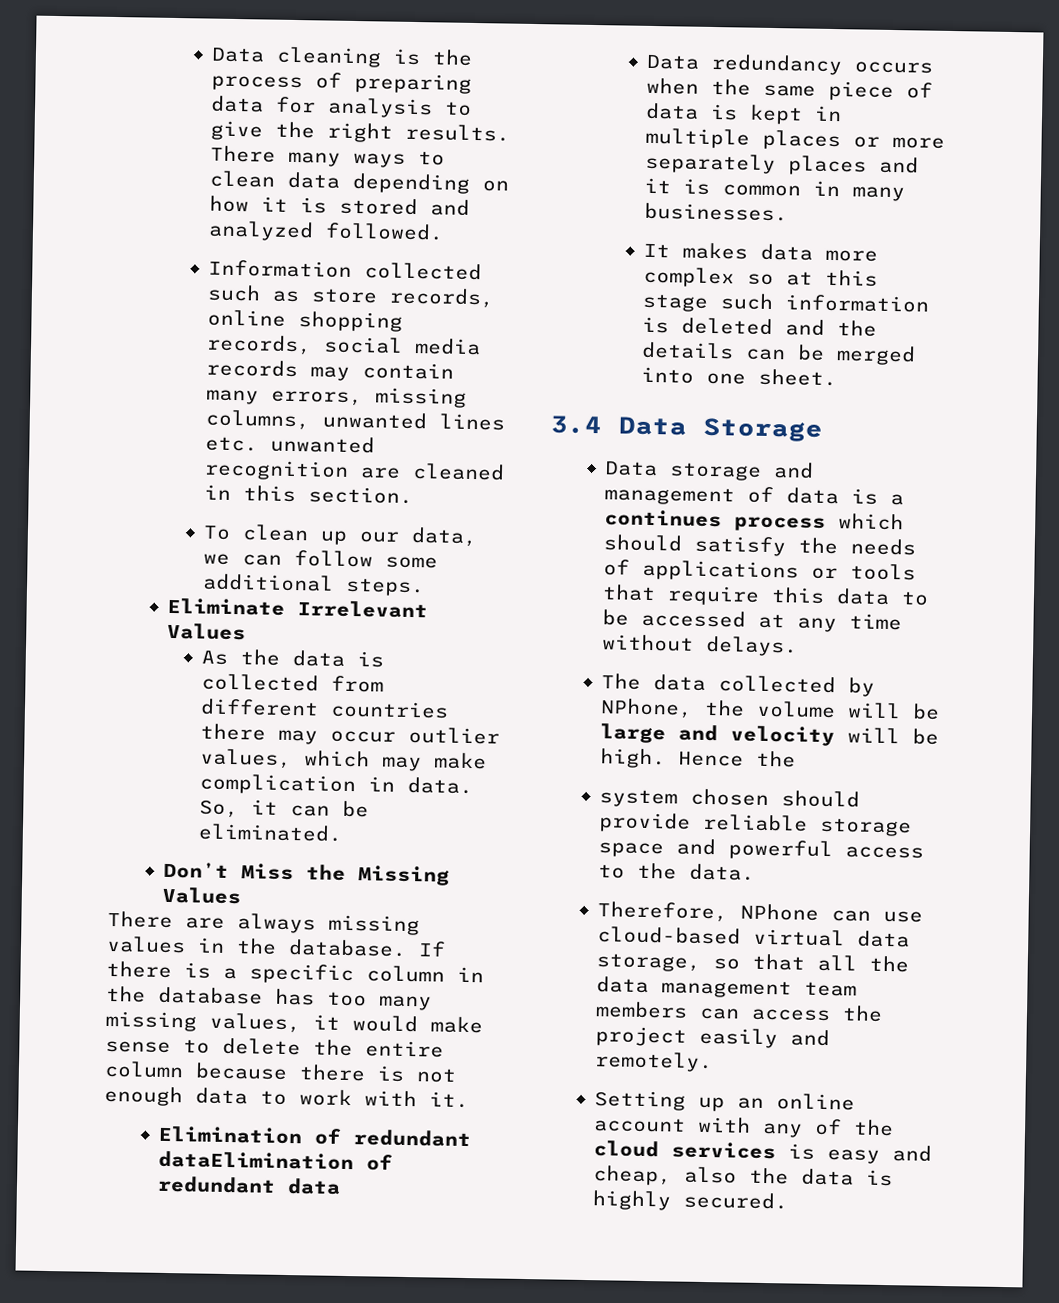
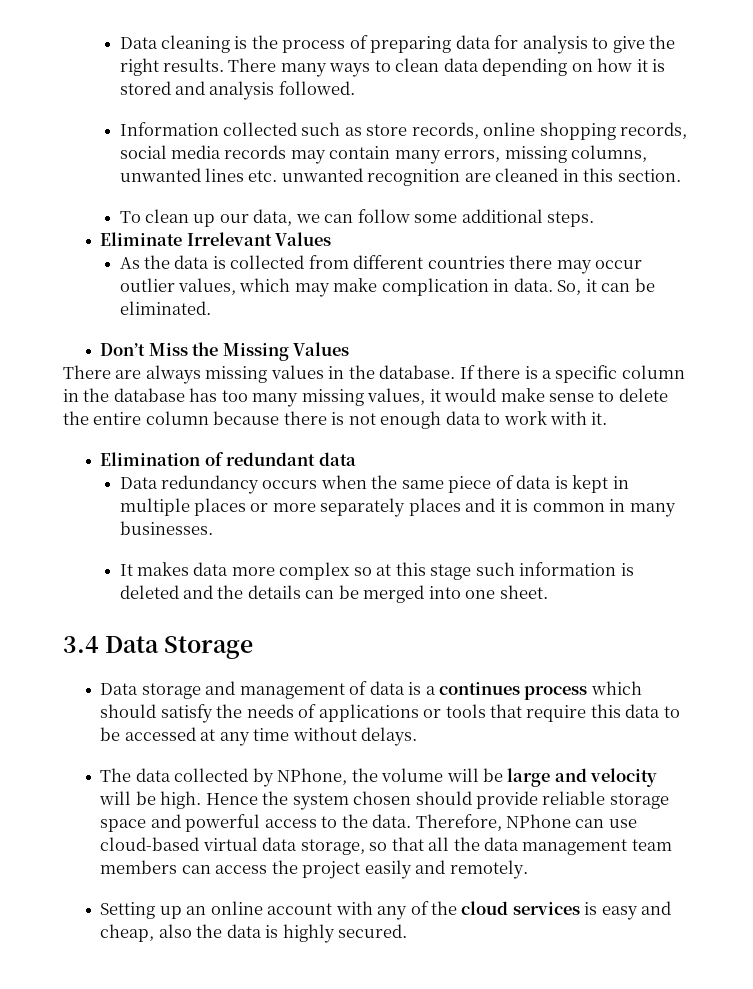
- There many ways to clean data depending on how it is stored and analyzed followed.
+ There many ways to clean data depending on how it is stored and analysis followed.
- Elimination of redundant dataElimination of redundant data
+ Elimination of redundant data
- Hence the
- system chosen should provide reliable storage space and powerful access to the data.
- Therefore, NPhone can use cloud-based virtual data storage, so that all the data management team members can access the project easily and remotely.
+ Hence the system chosen should provide reliable storage space and powerful access to the data. Therefore, NPhone can use cloud-based virtual data storage, so that all the data management team members can access the project easily and remotely.

